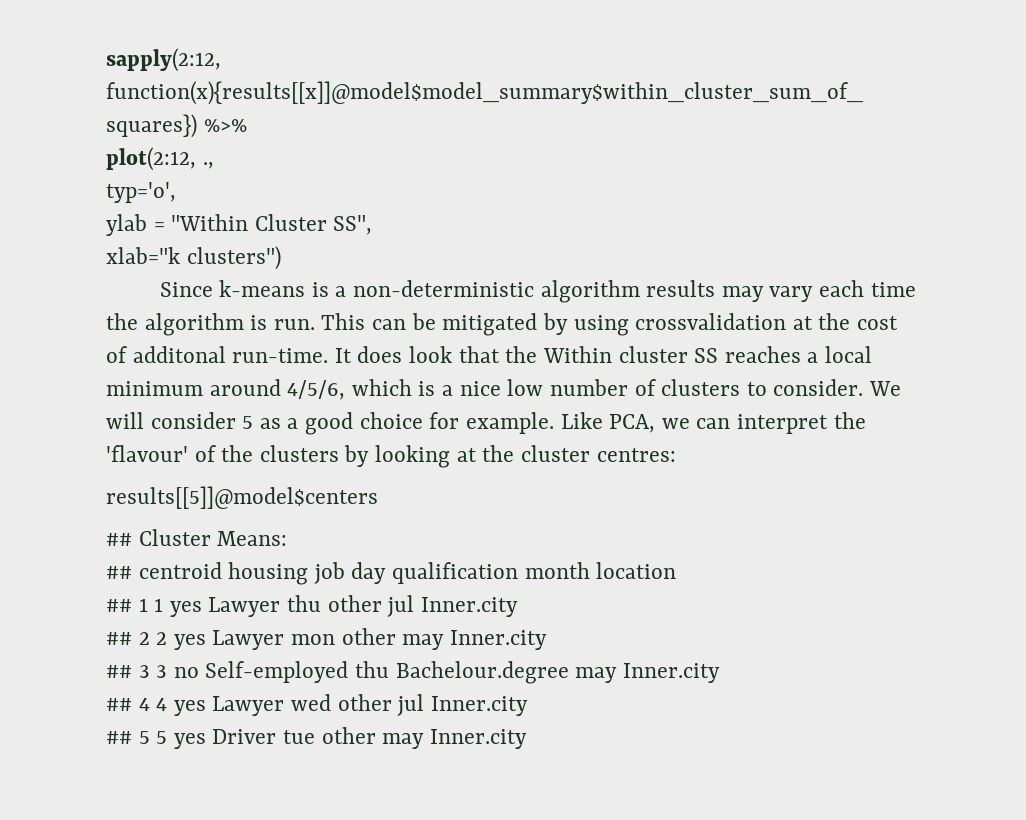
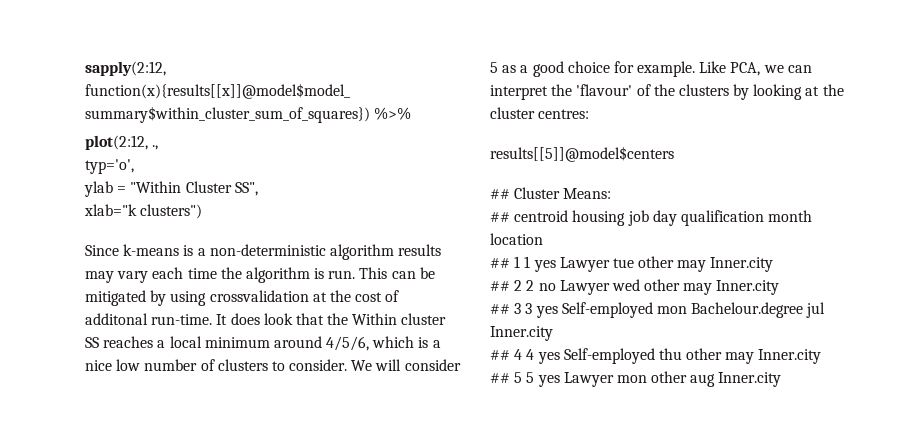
- ## 1 1 yes Lawyer thu other jul Inner.city
+ ## 1 1 yes Lawyer tue other may Inner.city
- ## 2 2 yes Lawyer mon other may Inner.city
+ ## 2 2 no Lawyer wed other may Inner.city
- ## 3 3 no Self-employed thu Bachelour.degree may Inner.city
+ ## 3 3 yes Self-employed mon Bachelour.degree jul Inner.city
- ## 4 4 yes Lawyer wed other jul Inner.city
+ ## 4 4 yes Self-employed thu other may Inner.city
- ## 5 5 yes Driver tue other may Inner.city
+ ## 5 5 yes Lawyer mon other aug Inner.city

